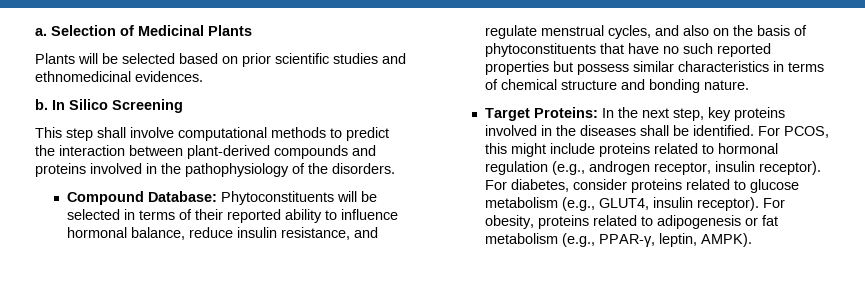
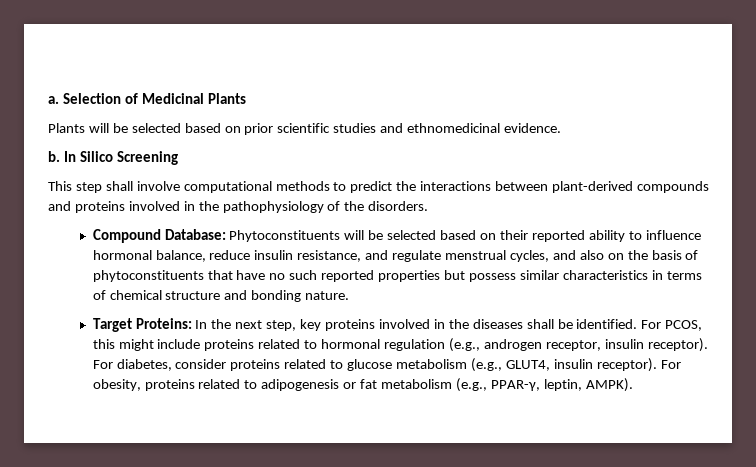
- Plants will be selected based on prior scientific studies and ethnomedicinal evidences.
+ Plants will be selected based on prior scientific studies and ethnomedicinal evidence.
- This step shall involve computational methods to predict the interaction between plant-derived compounds and proteins involved in the pathophysiology of the disorders.
+ This step shall involve computational methods to predict the interactions between plant-derived compounds and proteins involved in the pathophysiology of the disorders.
- Compound Database: Phytoconstituents will be selected in terms of their reported ability to influence hormonal balance, reduce insulin resistance, and regulate menstrual cycles, and also on the basis of phytoconstituents that have no such reported properties but possess similar characteristics in terms of chemical structure and bonding nature.
+ Compound Database: Phytoconstituents will be selected based on their reported ability to influence hormonal balance, reduce insulin resistance, and regulate menstrual cycles, and also on the basis of phytoconstituents that have no such reported properties but possess similar characteristics in terms of chemical structure and bonding nature.

